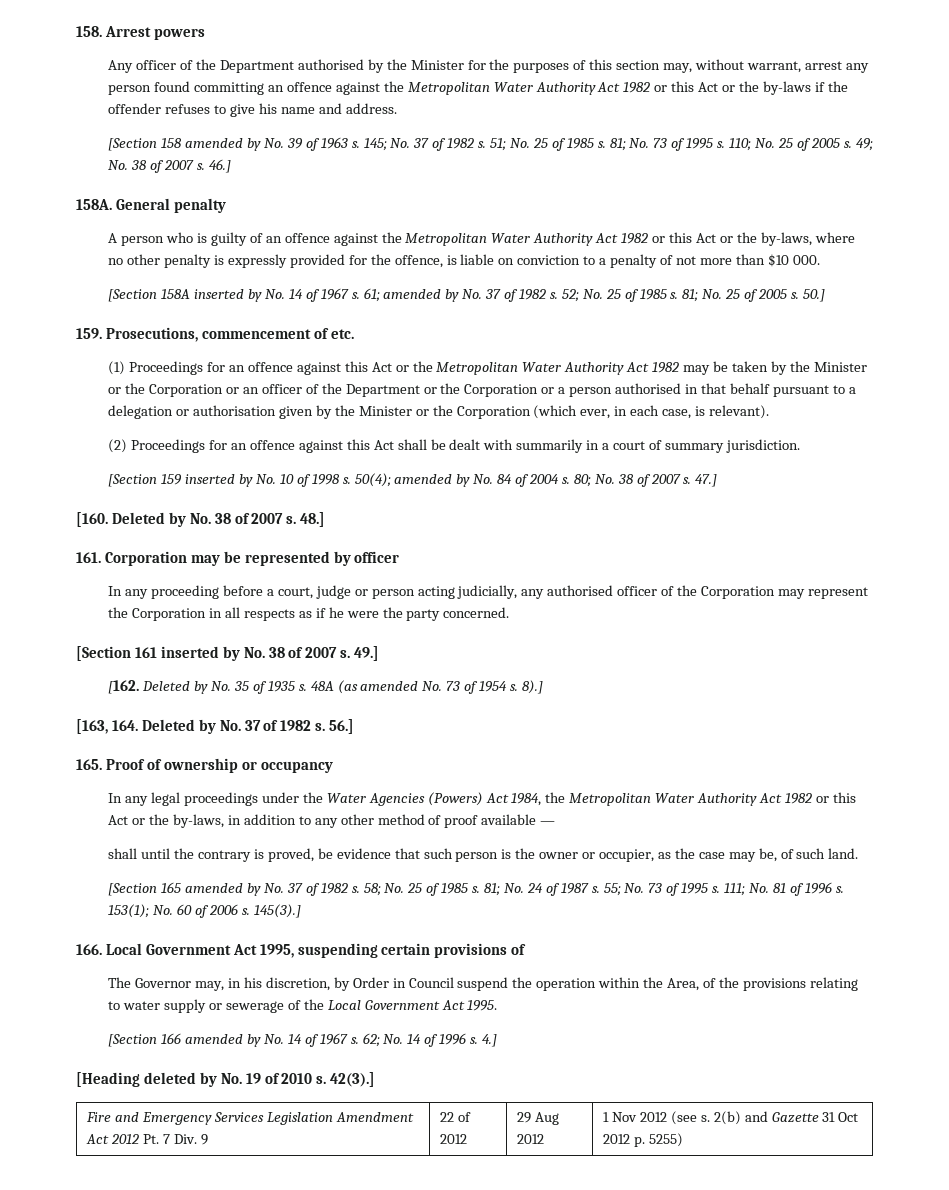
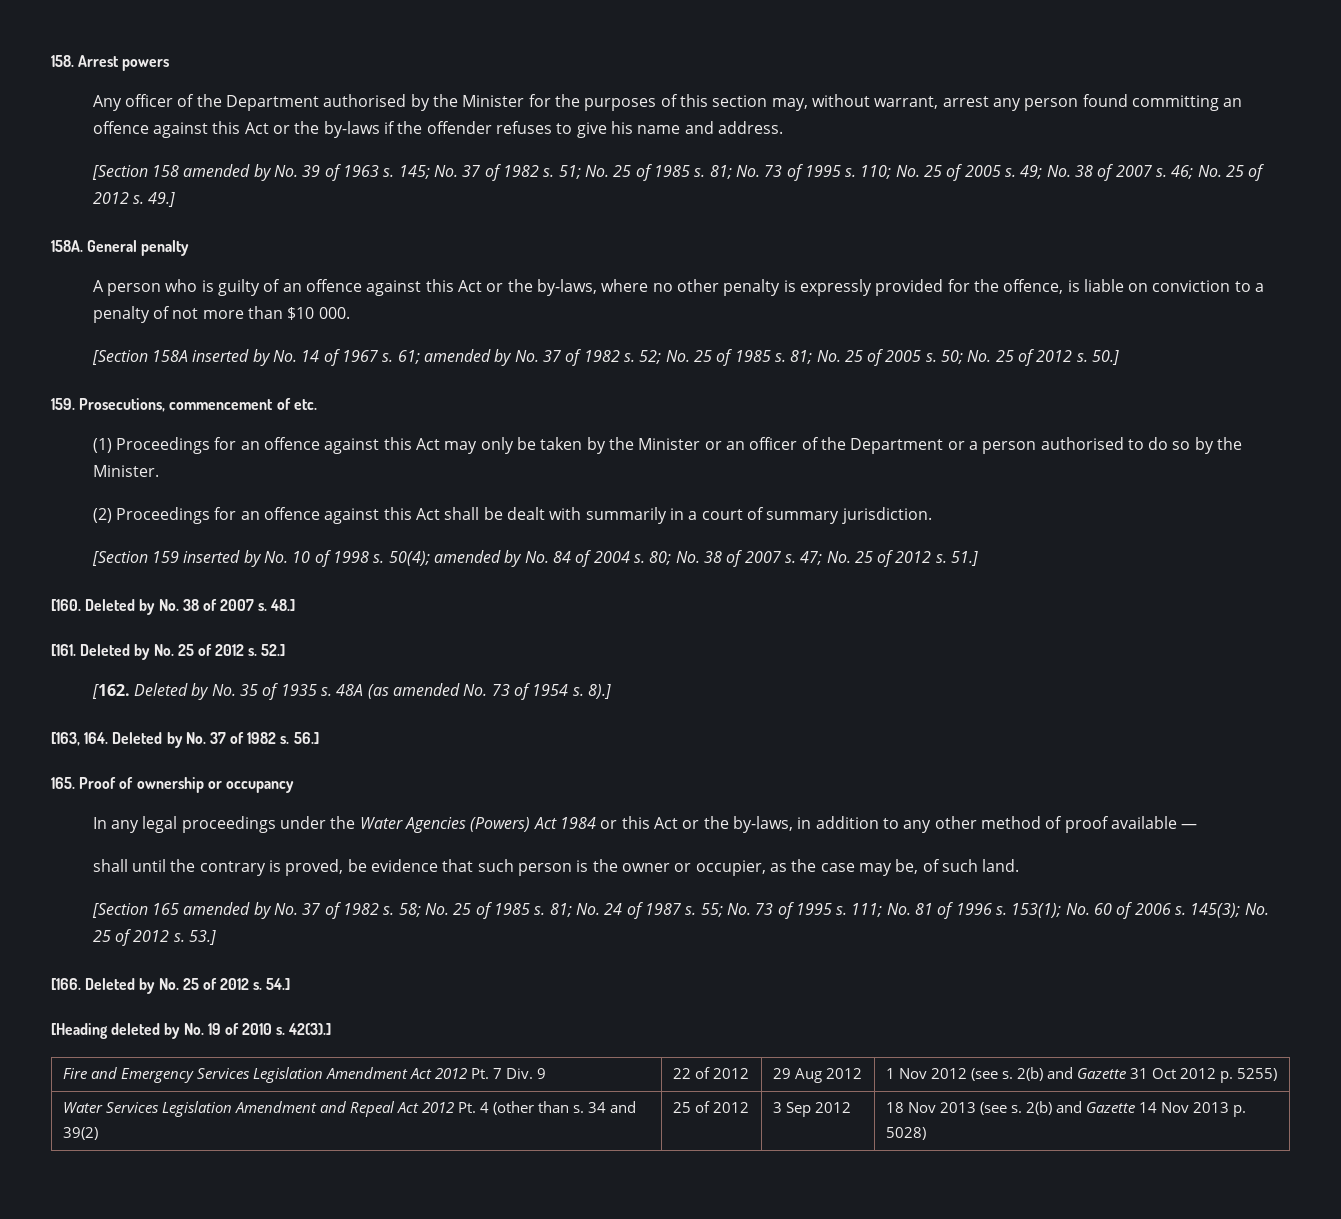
- Any officer of the Department authorised by the Minister for the purposes of this section may, without warrant, arrest any person found committing an offence against the Metropolitan Water Authority Act 1982 or this Act or the by-laws if the offender refuses to give his name and address.
+ Any officer of the Department authorised by the Minister for the purposes of this section may, without warrant, arrest any person found committing an offence against this Act or the by-laws if the offender refuses to give his name and address.
- 46.]
+ 46; No. 25 of 2012 s. 49.]
- A person who is guilty of an offence against the Metropolitan Water Authority Act 1982 or this Act or the by-laws, where no other penalty is expressly provided for the offence, is liable on conviction to a penalty of not more than $10 000.
+ A person who is guilty of an offence against this Act or the by-laws, where no other penalty is expressly provided for the offence, is liable on conviction to a penalty of not more than $10 000.
+ 50; No. 25 of 2012 s.
- (1) Proceedings for an offence against this Act or the Metropolitan Water Authority Act 1982 may be taken by the Minister or the Corporation or an officer of the Department or the Corporation or a person authorised in that behalf pursuant to a delegation or authorisation given by the Minister or the Corporation (which ever, in each case, is relevant).
+ (1) Proceedings for an offence against this Act may only be taken by the Minister or an officer of the Department or a person authorised to do so by the Minister.
- 47.]
+ 47; No. 25 of 2012 s. 51.]
- 161. Corporation may be represented by officer
- In any proceeding before a court, judge or person acting judicially, any authorised officer of the Corporation may represent the Corporation in all respects as if he were the party concerned.
- [Section 161 inserted by No. 38 of 2007 s. 49.]
+ [161. Deleted by No. 25 of 2012 s. 52.]
- In any legal proceedings under the Water Agencies (Powers) Act 1984, the Metropolitan Water Authority Act 1982 or this Act or the by-laws, in addition to any other method of proof available —
+ In any legal proceedings under the Water Agencies (Powers) Act 1984 or this Act or the by-laws, in addition to any other method of proof available —
- 145(3).]
- 166. Local Government Act 1995, suspending certain provisions of
- The Governor may, in his discretion, by Order in Council suspend the operation within the Area, of the provisions relating to water supply or sewerage of the Local Government Act 1995.
- [Section 166 amended by No. 14 of 1967 s. 62; No. 14 of 1996 s. 4.]
+ 145(3); No. 25 of 2012 s. 53.]
+ [166. Deleted by No. 25 of 2012 s. 54.]
+ Water Services Legislation Amendment and Repeal Act 2012 Pt. 4 (other than s. 34 and 39(2) | 25 of 2012 | 3 Sep 2012 | 18 Nov 2013 (see s. 2(b) and Gazette 14 Nov 2013 p. 5028)

